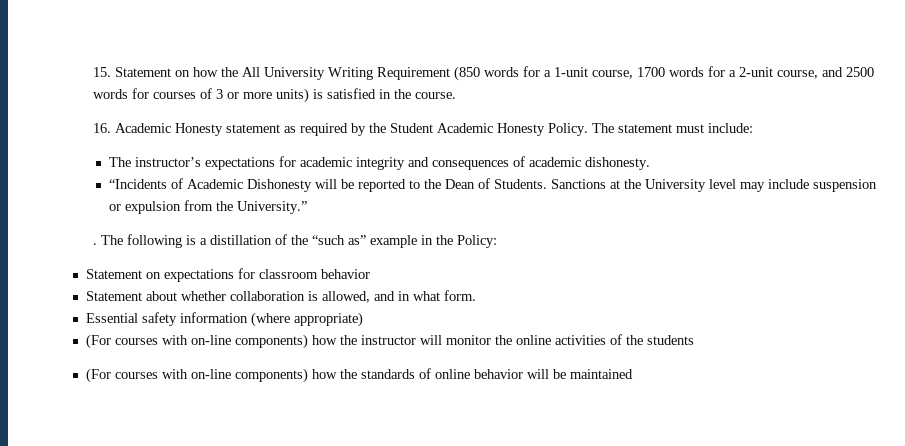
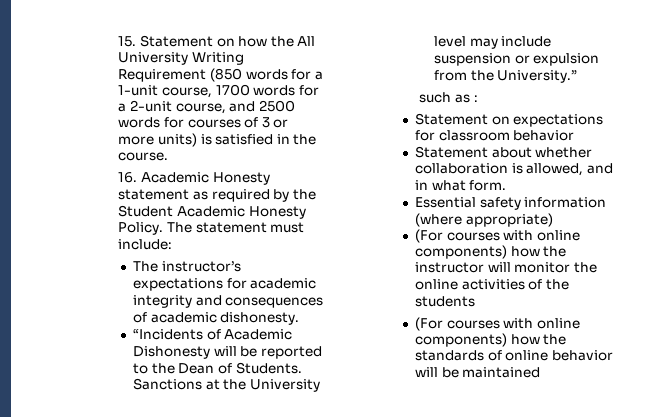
- . The following is a distillation of the “such as” example in the Policy:
+ such as :
- (For courses with on-line components) how the instructor will monitor the online activities of the students
+ (For courses with online components) how the instructor will monitor the online activities of the students
- (For courses with on-line components) how the standards of online behavior will be maintained
+ (For courses with online components) how the standards of online behavior will be maintained

